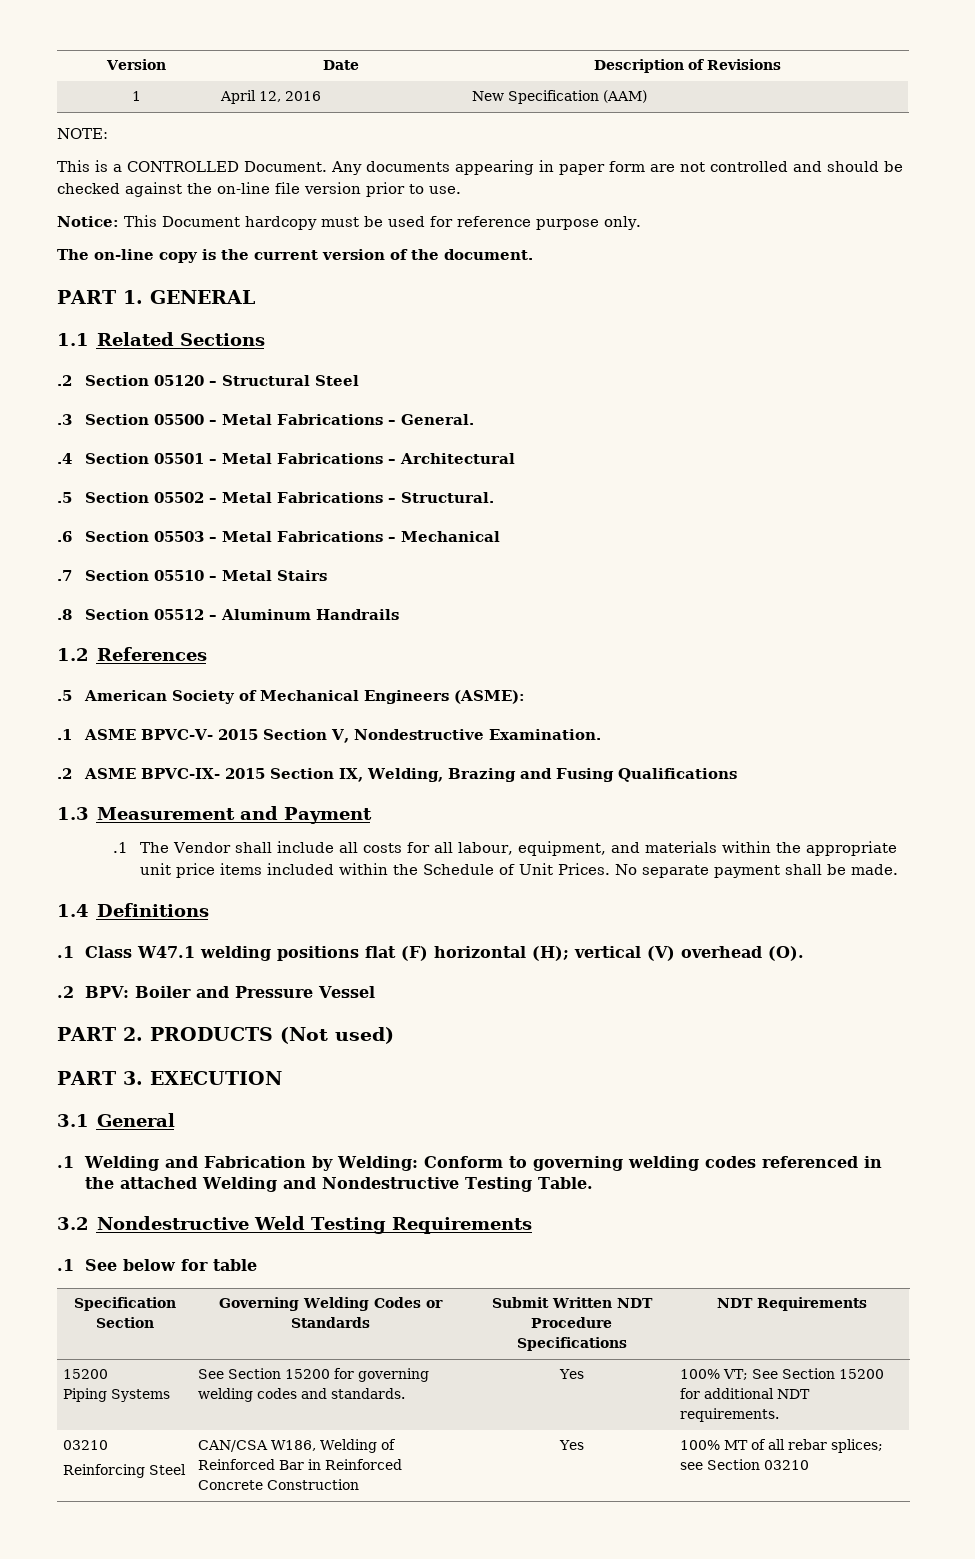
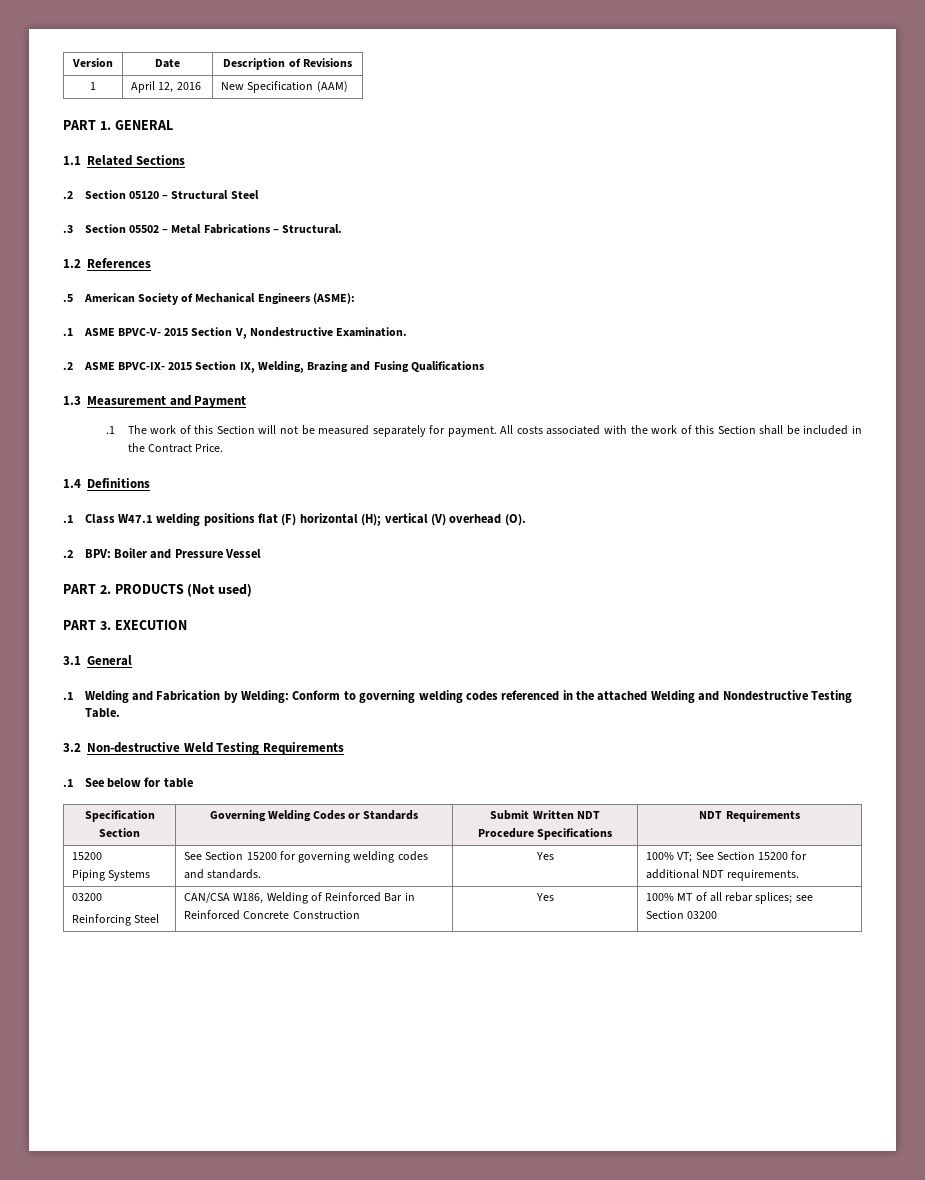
- NOTE:
- This is a CONTROLLED Document. Any documents appearing in paper form are not controlled and should be checked against the on-line file version prior to use.
- Notice: This Document hardcopy must be used for reference purpose only.
- The on-line copy is the current version of the document.
- .3 Section 05500 – Metal Fabrications – General.
- .4 Section 05501 – Metal Fabrications – Architectural
- .5 Section 05502 – Metal Fabrications – Structural.
+ .3 Section 05502 – Metal Fabrications – Structural.
- .6 Section 05503 – Metal Fabrications – Mechanical
- .7 Section 05510 – Metal Stairs
- .8 Section 05512 – Aluminum Handrails
- .1 The Vendor shall include all costs for all labour, equipment, and materials within the appropriate unit price items included within the Schedule of Unit Prices. No separate payment shall be made.
+ .1 The work of this Section will not be measured separately for payment. All costs associated with the work of this Section shall be included in the Contract Price.
- 3.2 Nondestructive Weld Testing Requirements
+ 3.2 Non-destructive Weld Testing Requirements
  Specification Section | Governing Welding Codes or Standards | Submit Written NDT Procedure Specifications | NDT Requirements
  15200
  Piping Systems | See Section 15200 for governing welding codes and standards. | Yes | 100% VT; See Section 15200 for additional NDT requirements.
- 03210
- Reinforcing Steel | CAN/CSA W186, Welding of Reinforced Bar in Reinforced Concrete Construction | Yes | 100% MT of all rebar splices; see Section 03210
+ 03200
+ Reinforcing Steel | CAN/CSA W186, Welding of Reinforced Bar in Reinforced Concrete Construction | Yes | 100% MT of all rebar splices; see Section 03200

